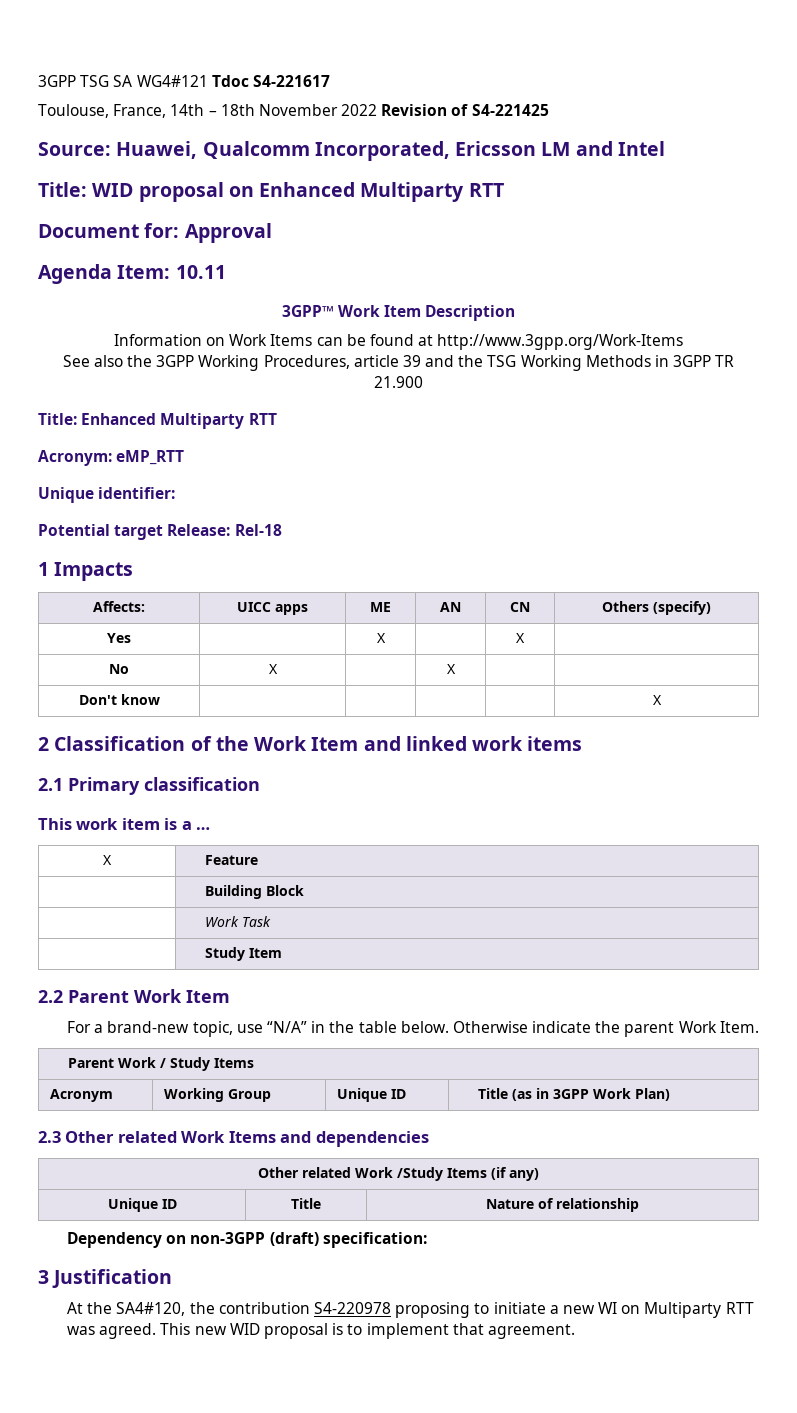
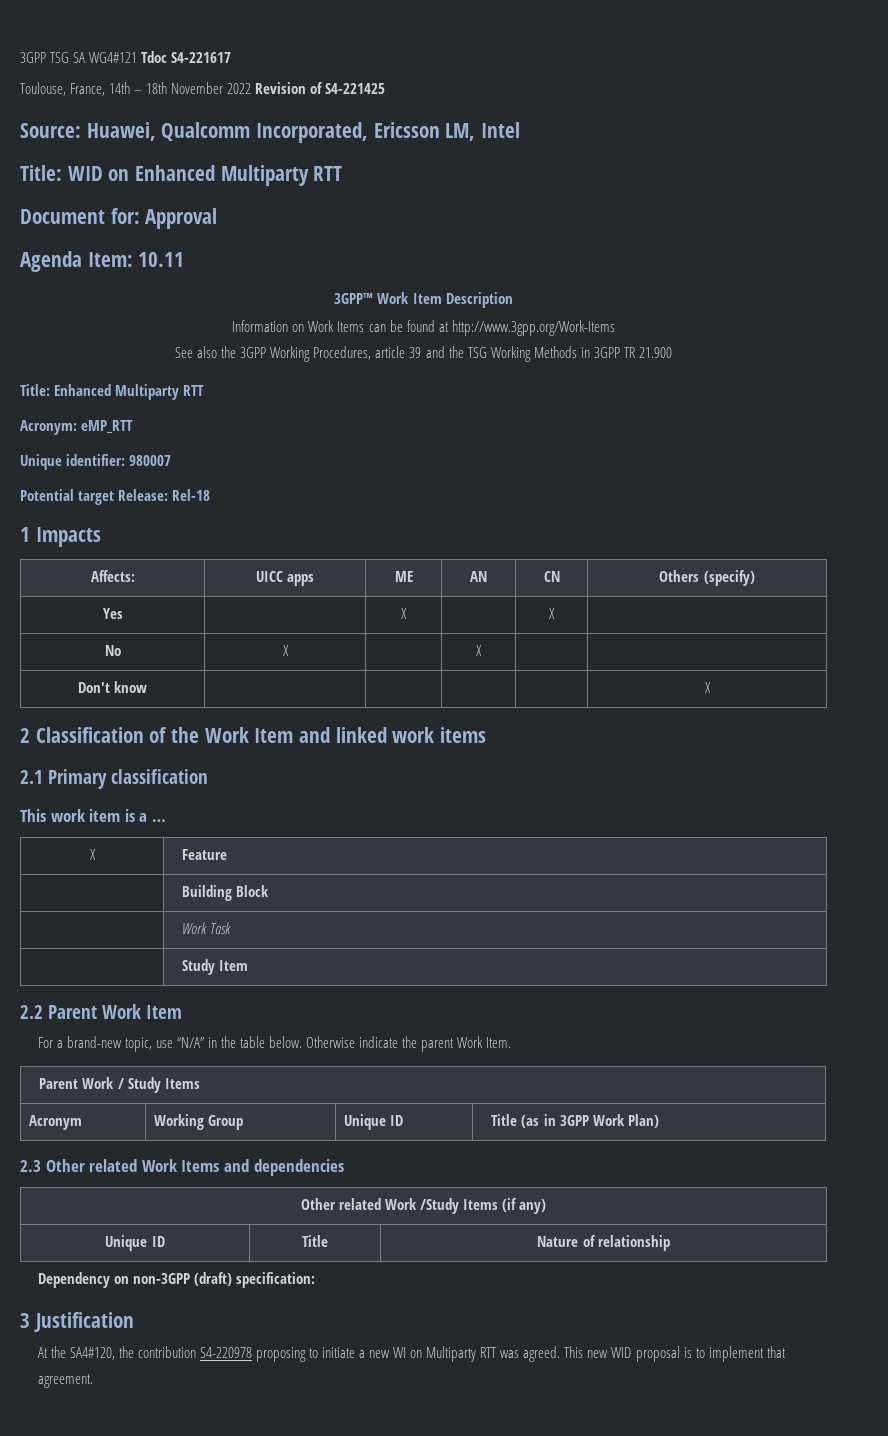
- Source: Huawei, Qualcomm Incorporated, Ericsson LM and Intel
+ Source: Huawei, Qualcomm Incorporated, Ericsson LM, Intel
- Title: WID proposal on Enhanced Multiparty RTT
+ Title: WID on Enhanced Multiparty RTT
- Unique identifier:
+ Unique identifier: 980007

